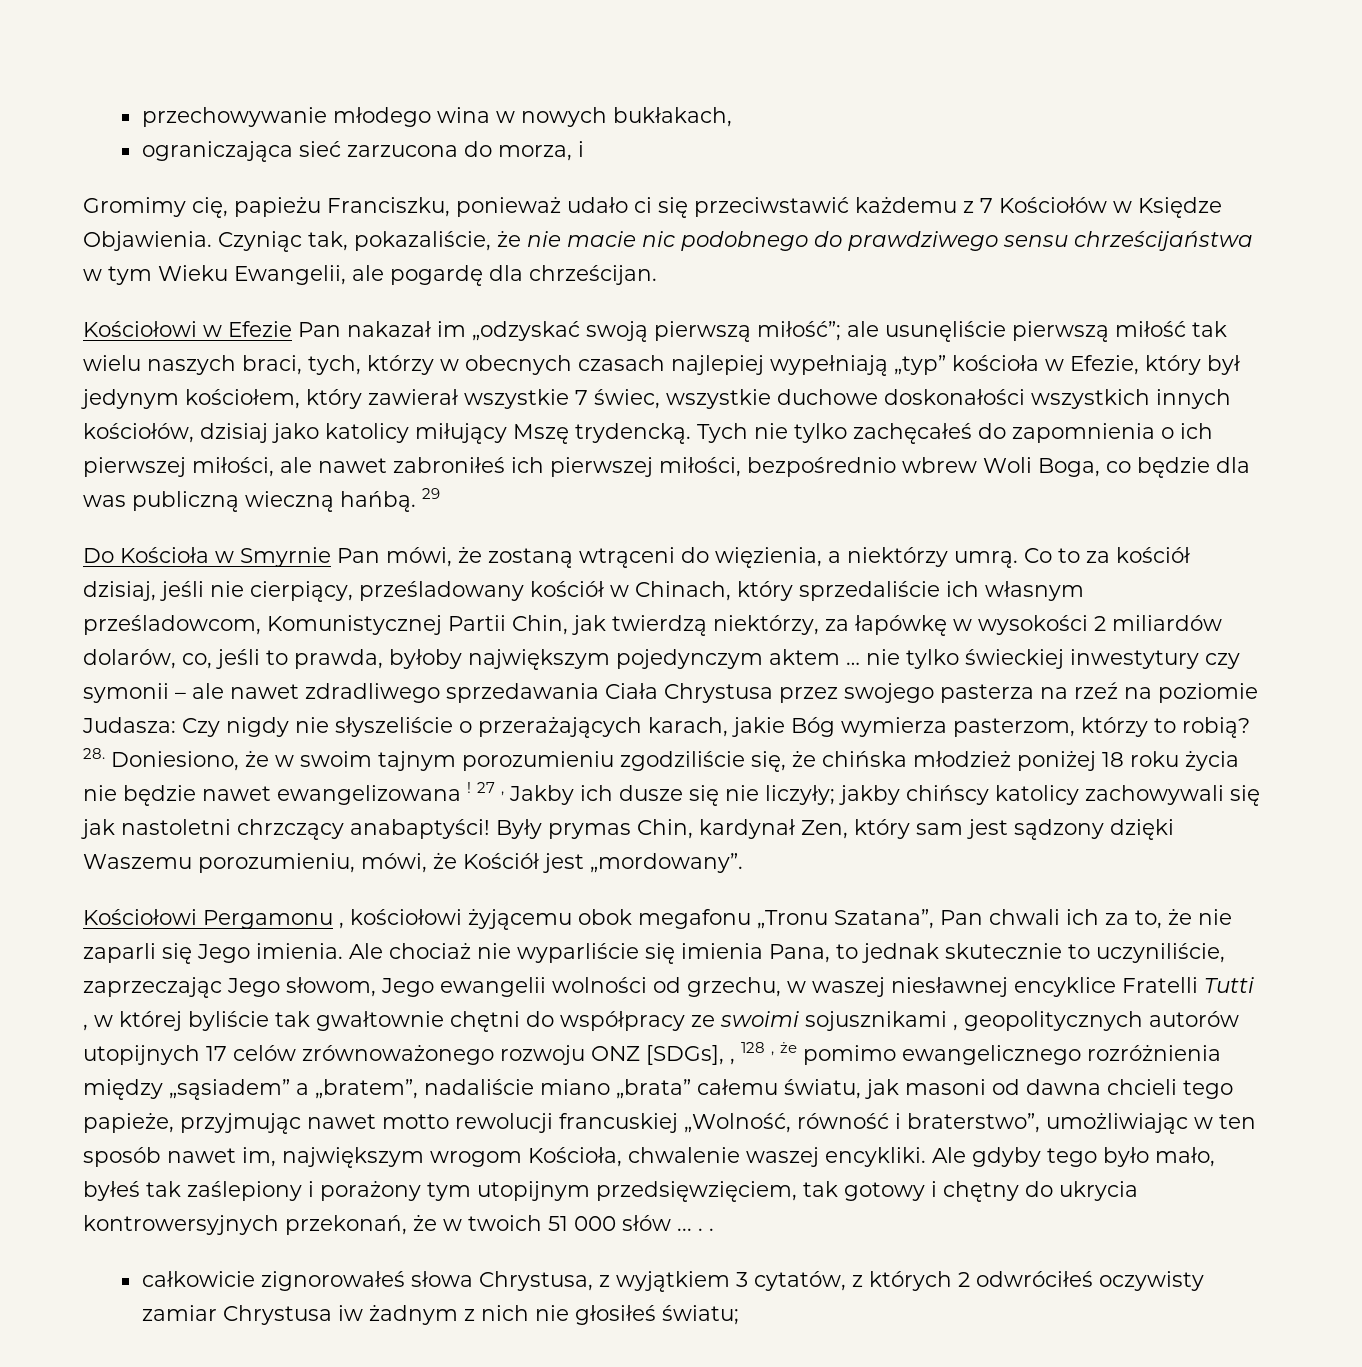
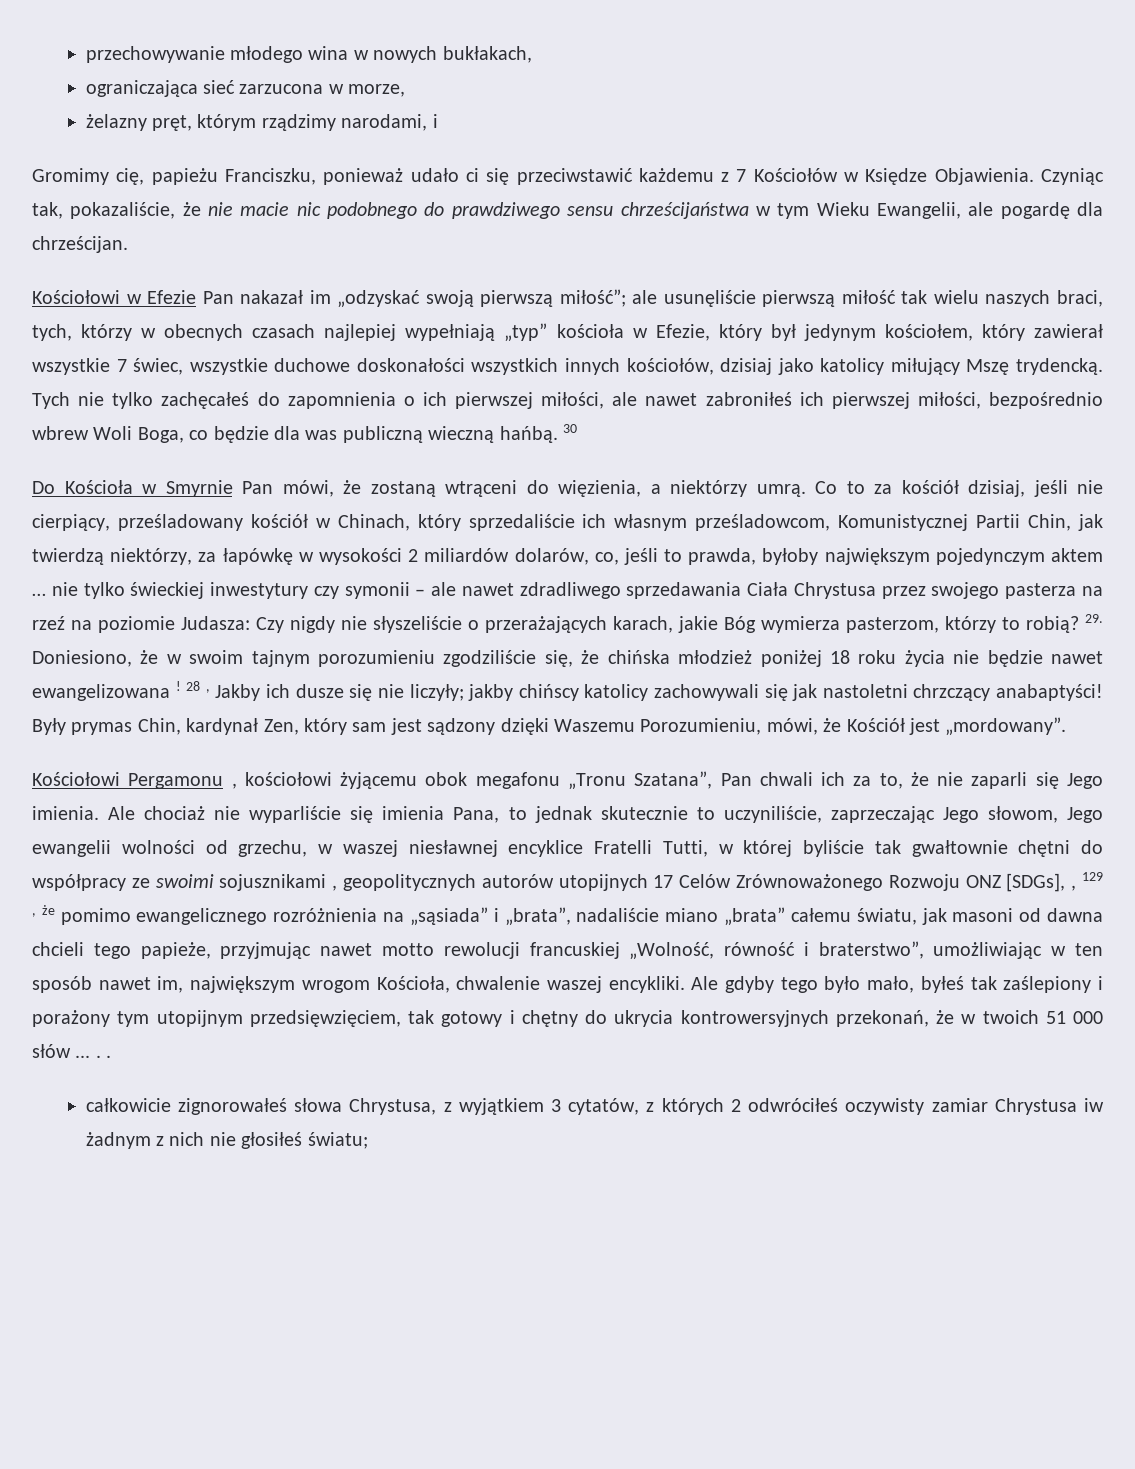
- ograniczająca sieć zarzucona do morza, i
+ ograniczająca sieć zarzucona w morze,
+ żelazny pręt, którym rządzimy narodami, i
- 29
+ 30
- 28. Doniesiono, że w swoim tajnym porozumieniu zgodziliście się, że chińska młodzież poniżej 18 roku życia nie będzie nawet ewangelizowana !
+ 29. Doniesiono, że w swoim tajnym porozumieniu zgodziliście się, że chińska młodzież poniżej 18 roku życia nie będzie nawet ewangelizowana !
- 27 , Jakby ich dusze się nie liczyły; jakby chińscy katolicy zachowywali się jak nastoletni chrzczący anabaptyści!
+ 28 , Jakby ich dusze się nie liczyły; jakby chińscy katolicy zachowywali się jak nastoletni chrzczący anabaptyści!
- Były prymas Chin, kardynał Zen, który sam jest sądzony dzięki Waszemu porozumieniu, mówi, że Kościół jest „mordowany”.
+ Były prymas Chin, kardynał Zen, który sam jest sądzony dzięki Waszemu Porozumieniu, mówi, że Kościół jest „mordowany”.
- Ale chociaż nie wyparliście się imienia Pana, to jednak skutecznie to uczyniliście, zaprzeczając Jego słowom, Jego ewangelii wolności od grzechu, w waszej niesławnej encyklice Fratelli Tutti , w której byliście tak gwałtownie chętni do współpracy ze swoimi sojusznikami , geopolitycznych autorów utopijnych 17 celów zrównoważonego rozwoju ONZ [SDGs], , 128 , że pomimo ewangelicznego rozróżnienia między „sąsiadem” a „bratem”, nadaliście miano „brata” całemu światu, jak masoni od dawna chcieli tego papieże, przyjmując nawet motto rewolucji francuskiej „Wolność, równość i braterstwo”, umożliwiając w ten sposób nawet im, największym wrogom Kościoła, chwalenie waszej encykliki.
+ Ale chociaż nie wyparliście się imienia Pana, to jednak skutecznie to uczyniliście, zaprzeczając Jego słowom, Jego ewangelii wolności od grzechu, w waszej niesławnej encyklice Fratelli Tutti, w której byliście tak gwałtownie chętni do współpracy ze swoimi sojusznikami , geopolitycznych autorów utopijnych 17 Celów Zrównoważonego Rozwoju ONZ [SDGs], , 129 , że pomimo ewangelicznego rozróżnienia na „sąsiada” i „brata”, nadaliście miano „brata” całemu światu, jak masoni od dawna chcieli tego papieże, przyjmując nawet motto rewolucji francuskiej „Wolność, równość i braterstwo”, umożliwiając w ten sposób nawet im, największym wrogom Kościoła, chwalenie waszej encykliki.

